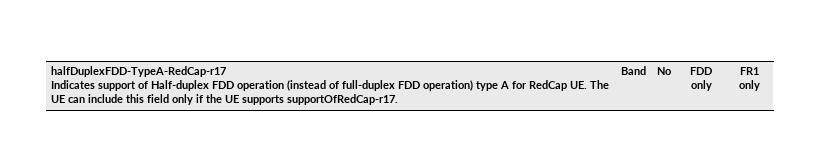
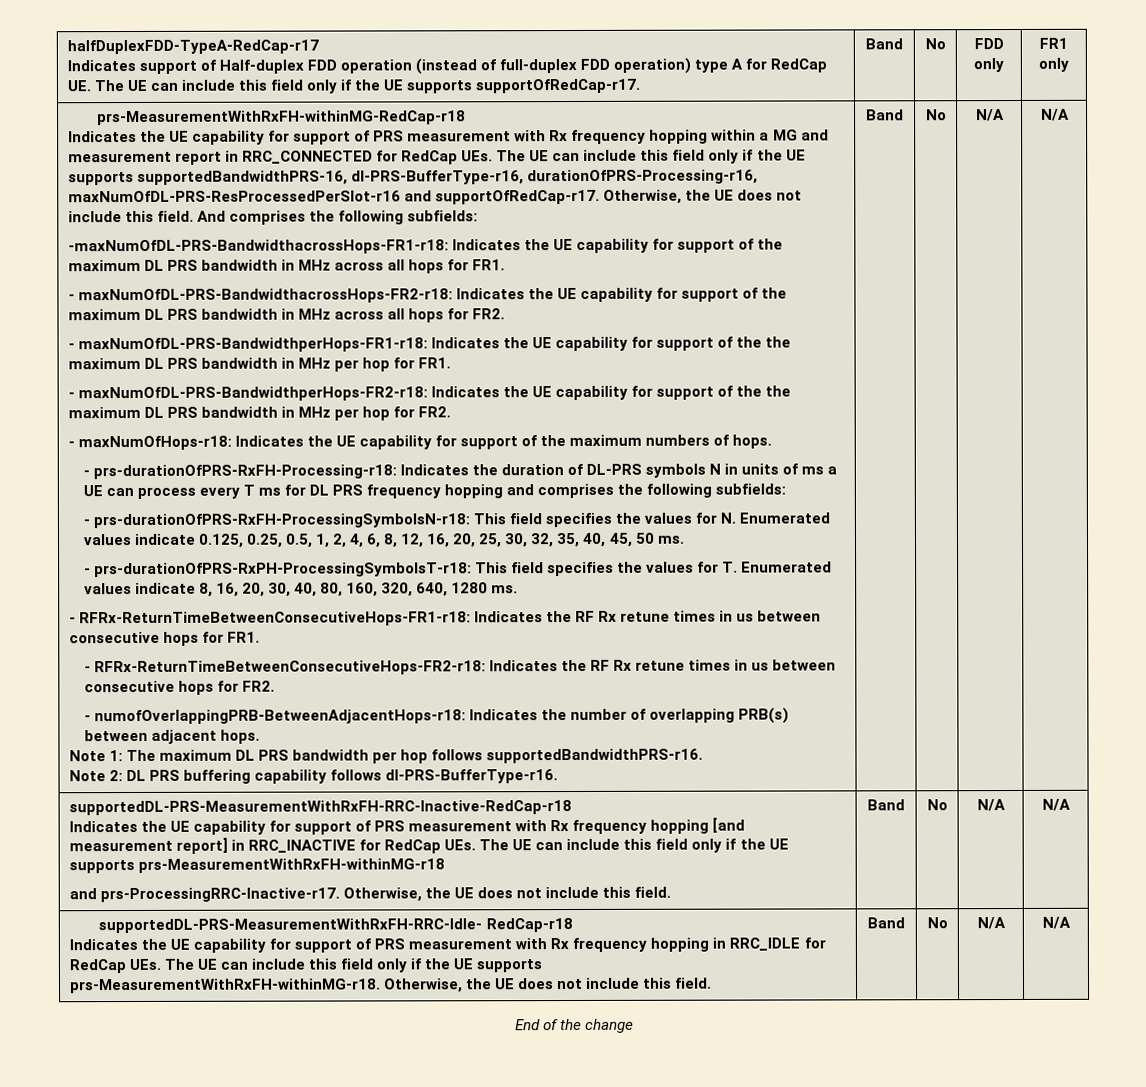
+ prs-MeasurementWithRxFH-withinMG-RedCap-r18
+ Indicates the UE capability for support of PRS measurement with Rx frequency hopping within a MG and measurement report in RRC_CONNECTED for RedCap UEs. The UE can include this field only if the UE supports supportedBandwidthPRS-16, dl-PRS-BufferType-r16, durationOfPRS-Processing-r16, maxNumOfDL-PRS-ResProcessedPerSlot-r16 and supportOfRedCap-r17. Otherwise, the UE does not include this field. And comprises the following subfields:
+ -maxNumOfDL-PRS-BandwidthacrossHops-FR1-r18: Indicates the UE capability for support of the maximum DL PRS bandwidth in MHz across all hops for FR1.
+ - maxNumOfDL-PRS-BandwidthacrossHops-FR2-r18: Indicates the UE capability for support of the maximum DL PRS bandwidth in MHz across all hops for FR2.
+ - maxNumOfDL-PRS-BandwidthperHops-FR1-r18: Indicates the UE capability for support of the the maximum DL PRS bandwidth in MHz per hop for FR1.
+ - maxNumOfDL-PRS-BandwidthperHops-FR2-r18: Indicates the UE capability for support of the the maximum DL PRS bandwidth in MHz per hop for FR2.
+ - maxNumOfHops-r18: Indicates the UE capability for support of the maximum numbers of hops.
+ - prs-durationOfPRS-RxFH-Processing-r18: Indicates the duration of DL-PRS symbols N in units of ms a UE can process every T ms for DL PRS frequency hopping and comprises the following subfields:
+ - prs-durationOfPRS-RxFH-ProcessingSymbolsN-r18: This field specifies the values for N. Enumerated values indicate 0.125, 0.25, 0.5, 1, 2, 4, 6, 8, 12, 16, 20, 25, 30, 32, 35, 40, 45, 50 ms.
+ - prs-durationOfPRS-RxPH-ProcessingSymbolsT-r18: This field specifies the values for T. Enumerated values indicate 8, 16, 20, 30, 40, 80, 160, 320, 640, 1280 ms.
+ - RFRx-ReturnTimeBetweenConsecutiveHops-FR1-r18: Indicates the RF Rx retune times in us between consecutive hops for FR1.
+ - RFRx-ReturnTimeBetweenConsecutiveHops-FR2-r18: Indicates the RF Rx retune times in us between consecutive hops for FR2.
+ - numofOverlappingPRB-BetweenAdjacentHops-r18: Indicates the number of overlapping PRB(s) between adjacent hops.
+ Note 1: The maximum DL PRS bandwidth per hop follows supportedBandwidthPRS-r16.
+ Note 2: DL PRS buffering capability follows dl-PRS-BufferType-r16. | Band | No | N/A | N/A
+ supportedDL-PRS-MeasurementWithRxFH-RRC-Inactive-RedCap-r18
+ Indicates the UE capability for support of PRS measurement with Rx frequency hopping [and measurement report] in RRC_INACTIVE for RedCap UEs. The UE can include this field only if the UE supports prs-MeasurementWithRxFH-withinMG-r18
+ and prs-ProcessingRRC-Inactive-r17. Otherwise, the UE does not include this field. | Band | No | N/A | N/A
+ supportedDL-PRS-MeasurementWithRxFH-RRC-Idle- RedCap-r18
+ Indicates the UE capability for support of PRS measurement with Rx frequency hopping in RRC_IDLE for RedCap UEs. The UE can include this field only if the UE supports prs-MeasurementWithRxFH-withinMG-r18. Otherwise, the UE does not include this field. | Band | No | N/A | N/A
+ End of the change

